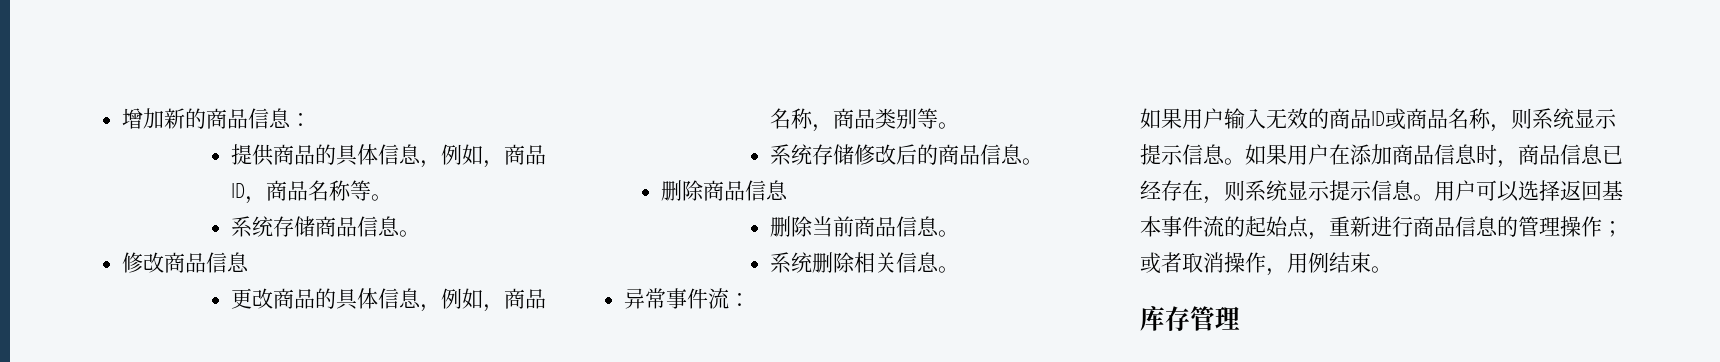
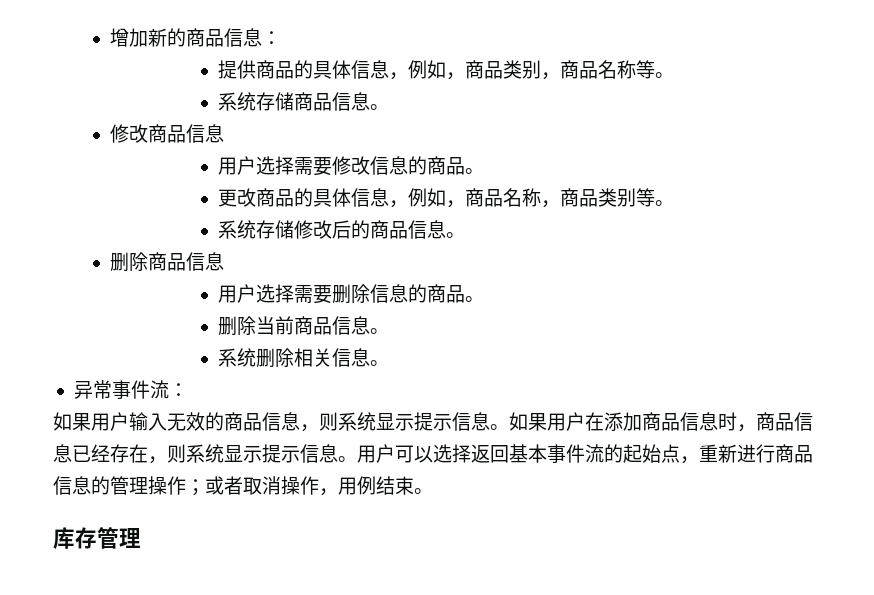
- 提供商品的具体信息，例如，商品ID，商品名称等。
+ 提供商品的具体信息，例如，商品类别，商品名称等。
+ 用户选择需要修改信息的商品。
+ 用户选择需要删除信息的商品。
- 如果用户输入无效的商品ID或商品名称，则系统显示提示信息。
+ 如果用户输入无效的商品信息，则系统显示提示信息。

